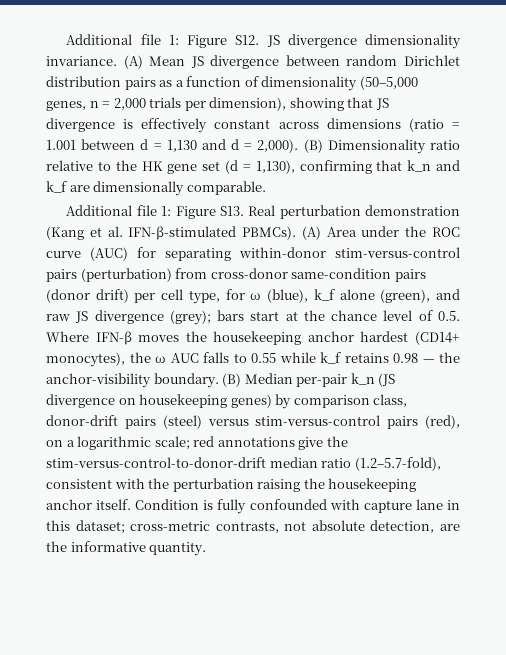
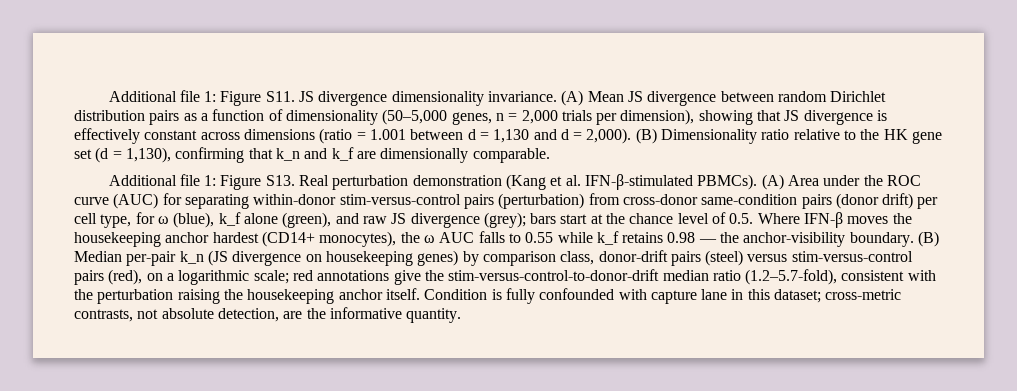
- Additional file 1: Figure S12. JS divergence dimensionality invariance.
+ Additional file 1: Figure S11. JS divergence dimensionality invariance.

